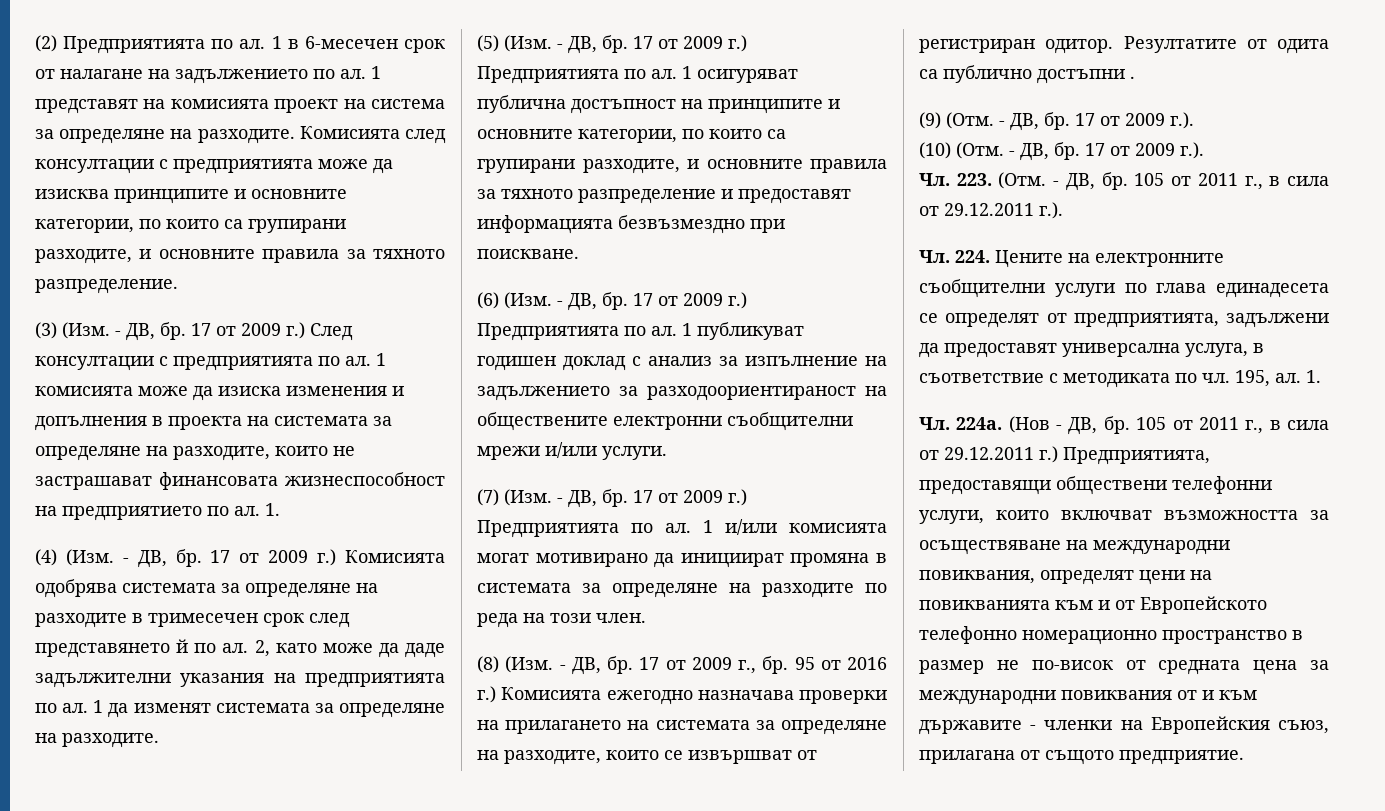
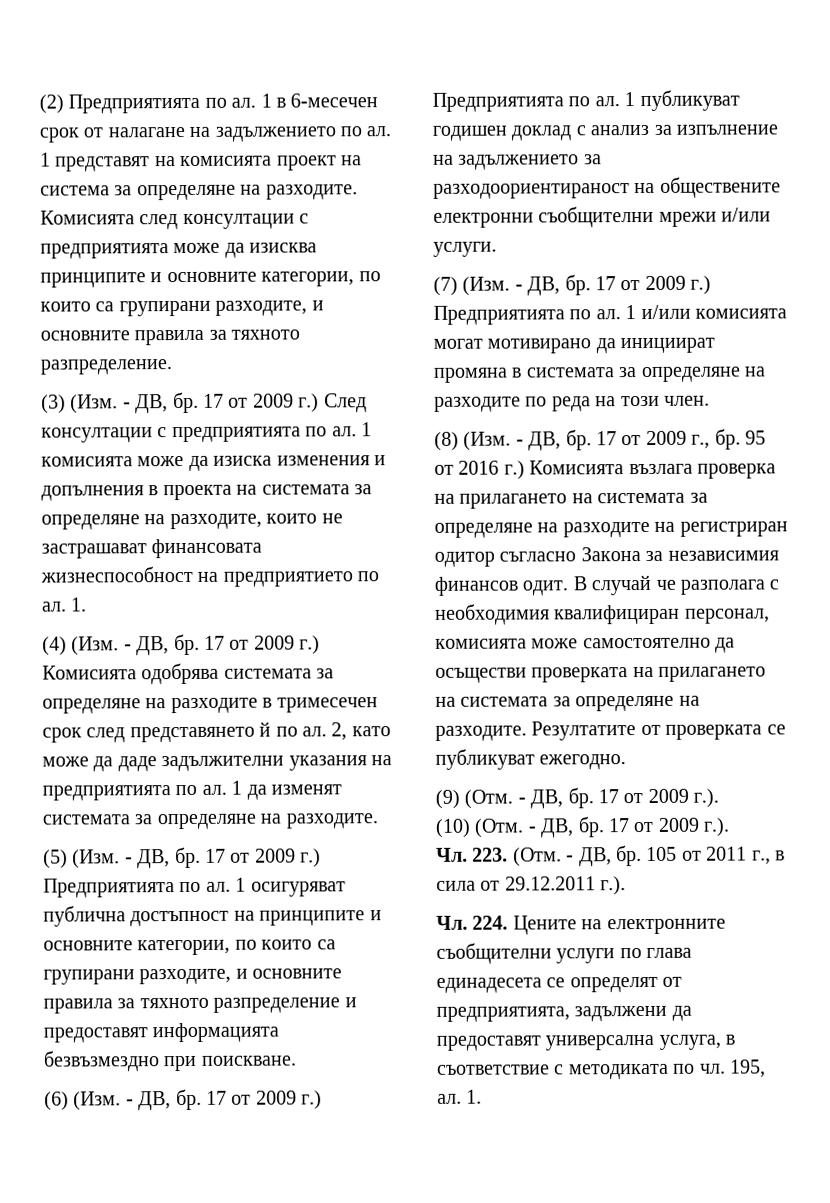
- 95 от 2016 г.) Комисията ежегодно назначава проверки на прилагането на системата за определяне на разходите, които се извършват от регистриран одитор. Резултатите от одита са публично достъпни .
+ 95 от 2016 г.) Комисията възлага проверка на прилагането на системата за определяне на разходите на регистриран одитор съгласно Закона за независимия финансов одит. В случай че разполага с необходимия квалифициран персонал, комисията може самостоятелно да осъществи проверката на прилагането на системата за определяне на разходите. Резултатите от проверката се публикуват ежегодно.
- Чл. 224а. (Нов - ДВ, бр. 105 от 2011 г., в сила от 29.12.2011 г.) Предприятията, предоставящи обществени телефонни услуги, които включват възможността за осъществяване на международни повиквания, определят цени на повикванията към и от Европейското телефонно номерационно пространство в размер не по-висок от средната цена за международни повиквания от и към държавите - членки на Европейския съюз, прилагана от същото предприятие.

